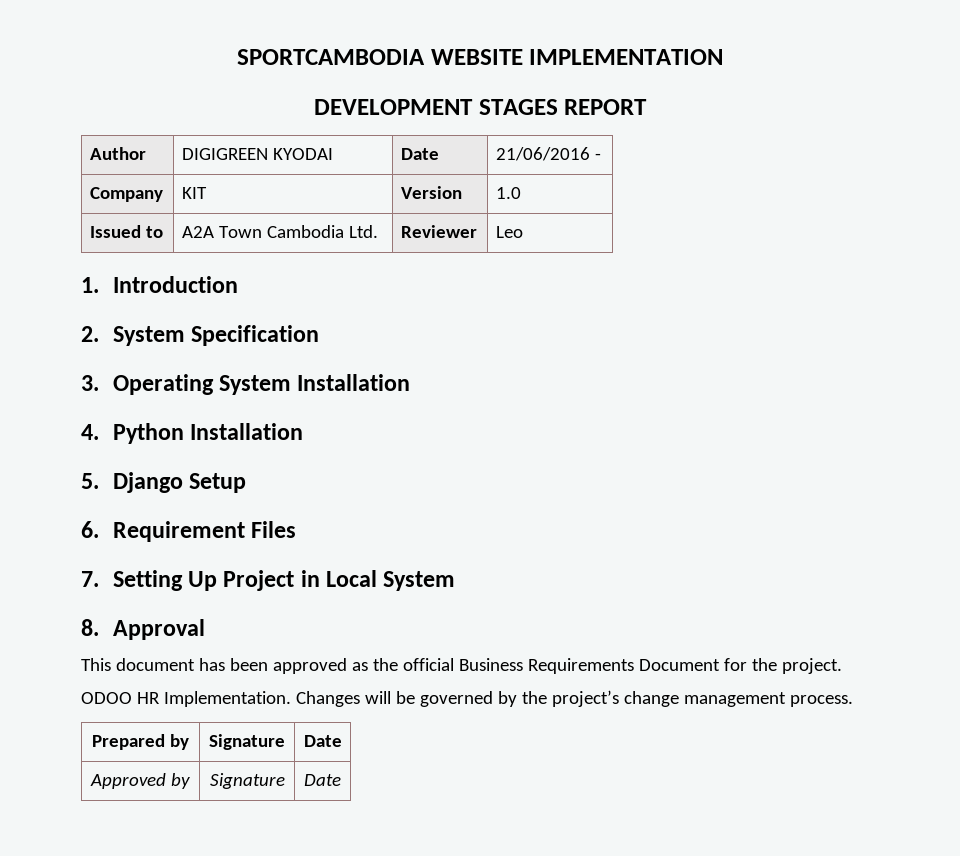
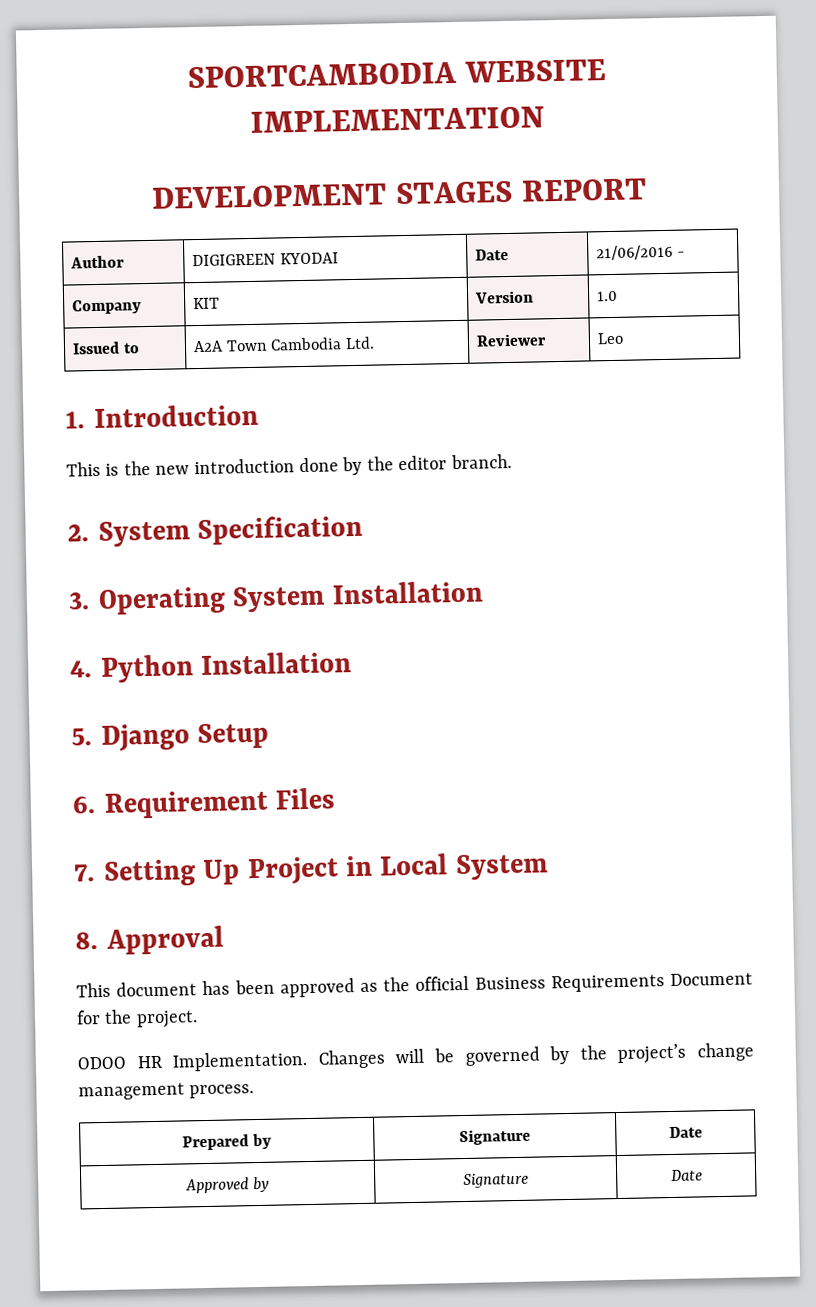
+ This is the new introduction done by the editor branch.

